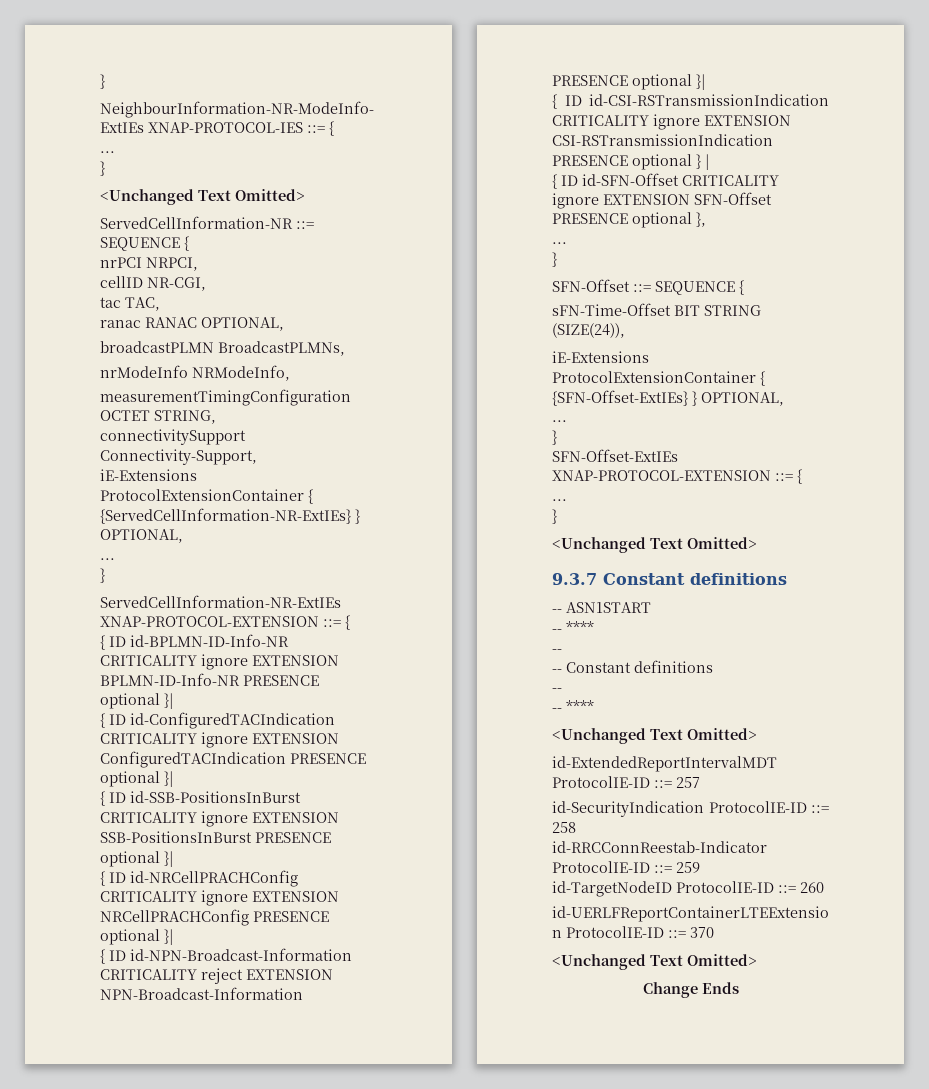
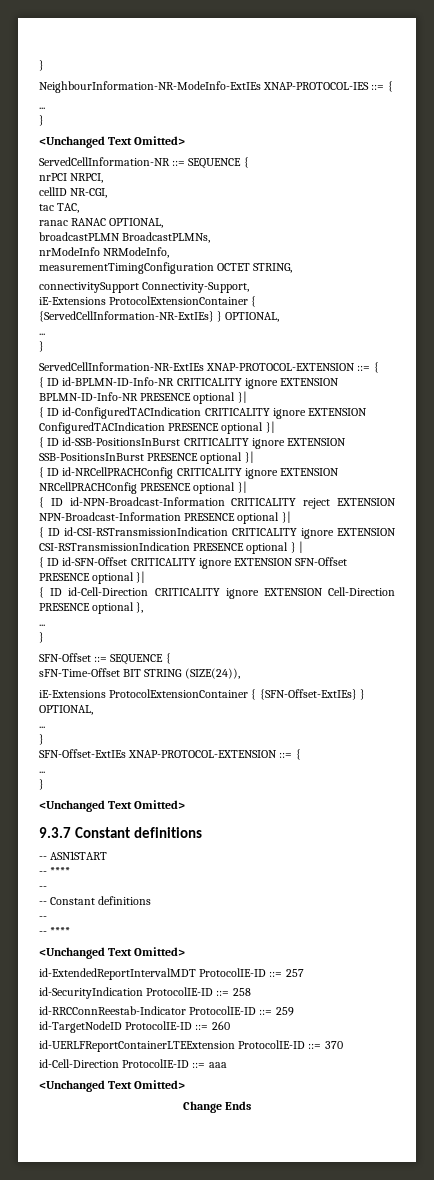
- { ID id-SFN-Offset CRITICALITY ignore EXTENSION SFN-Offset PRESENCE optional },
+ { ID id-SFN-Offset CRITICALITY ignore EXTENSION SFN-Offset PRESENCE optional }|
+ { ID id-Cell-Direction CRITICALITY ignore EXTENSION Cell-Direction PRESENCE optional },
+ id-Cell-Direction ProtocolIE-ID ::= aaa

